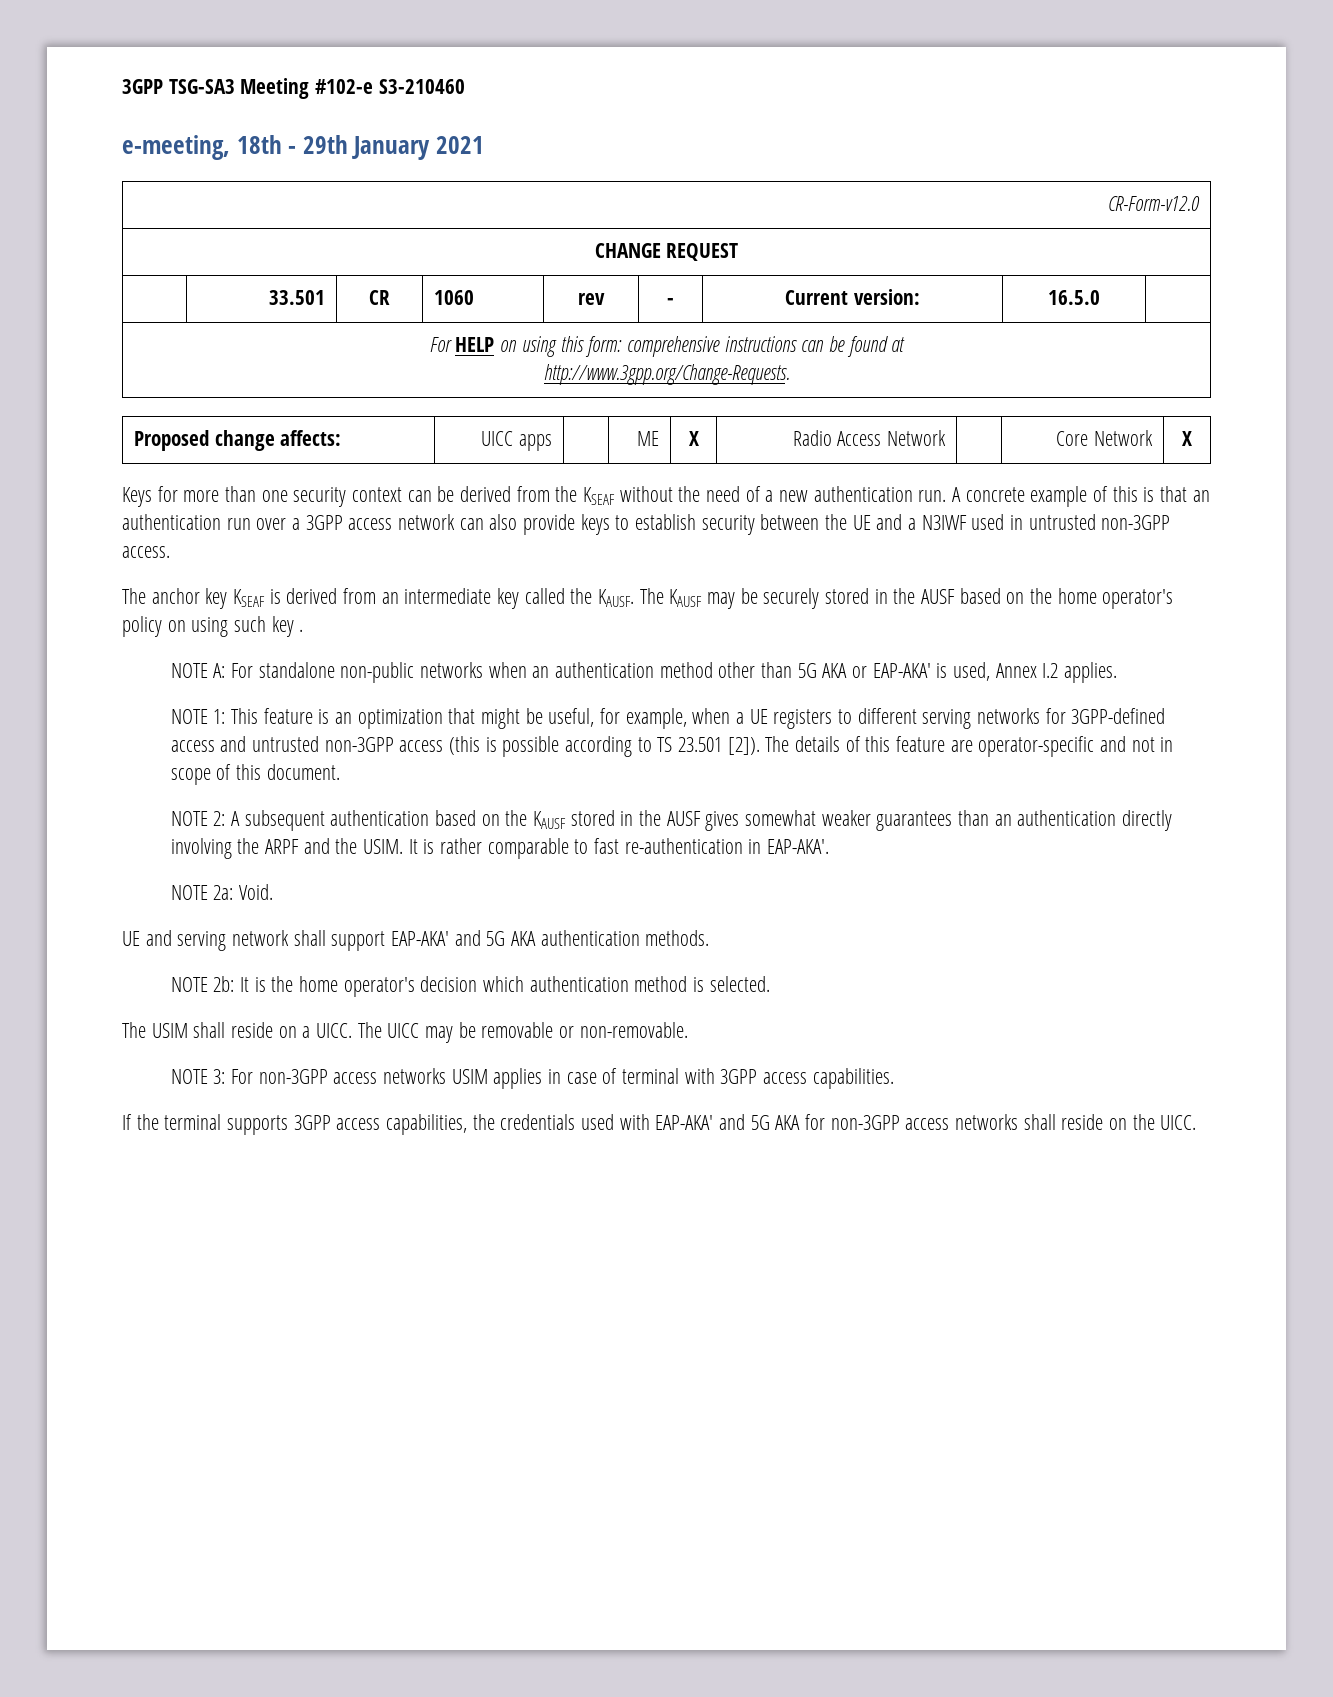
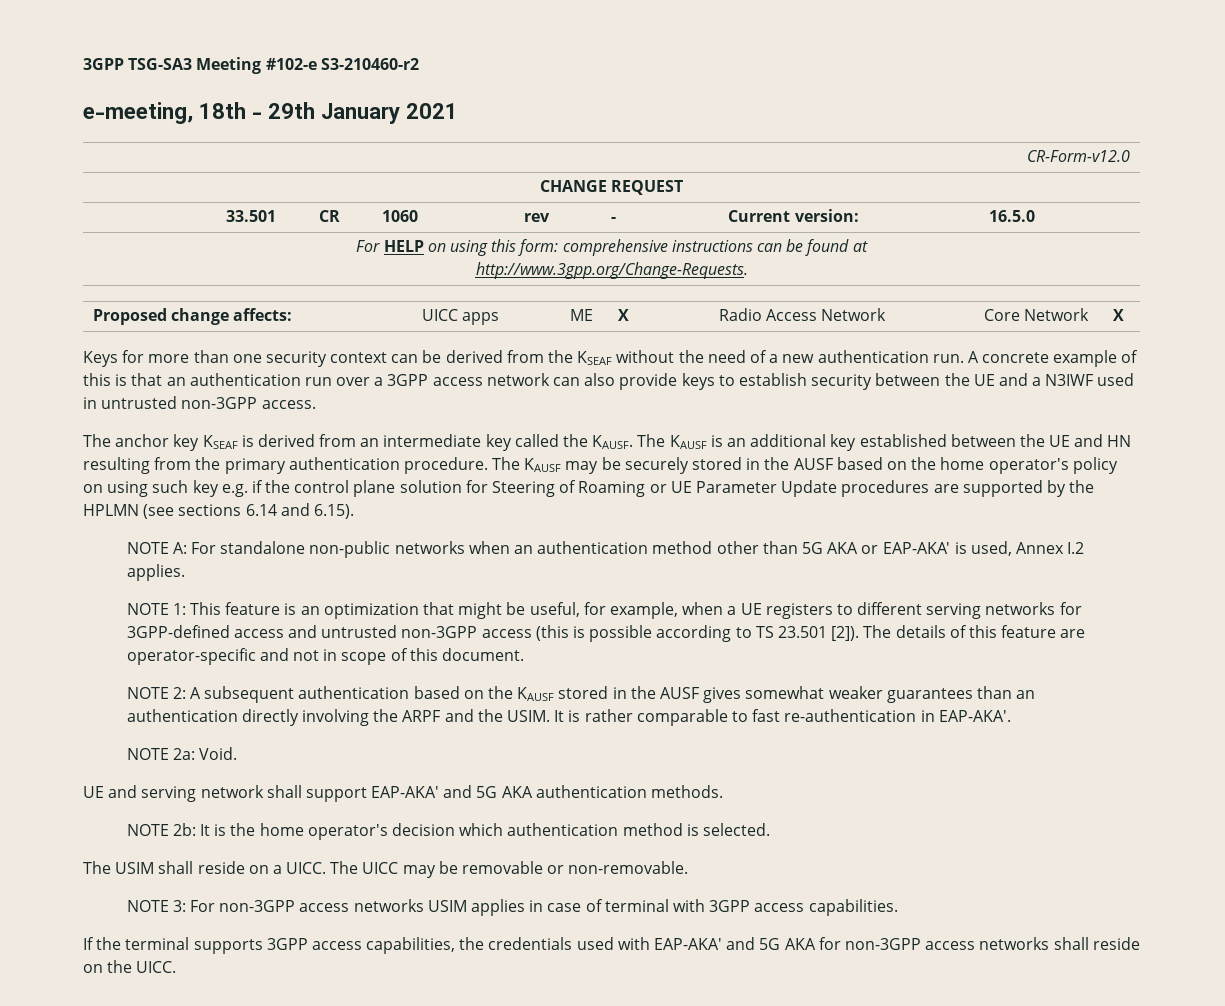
- 3GPP TSG-SA3 Meeting #102-e S3-210460
+ 3GPP TSG-SA3 Meeting #102-e S3-210460-r2
- The KAUSF may be securely stored in the AUSF based on the home operator's policy on using such key .
+ The KAUSF is an additional key established between the UE and HN resulting from the primary authentication procedure. The KAUSF may be securely stored in the AUSF based on the home operator's policy on using such key e.g. if the control plane solution for Steering of Roaming or UE Parameter Update procedures are supported by the HPLMN (see sections 6.14 and 6.15).

